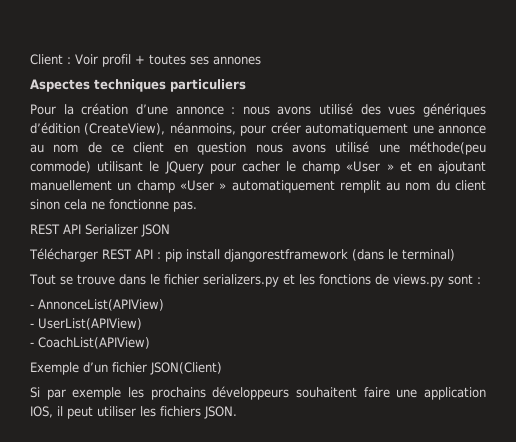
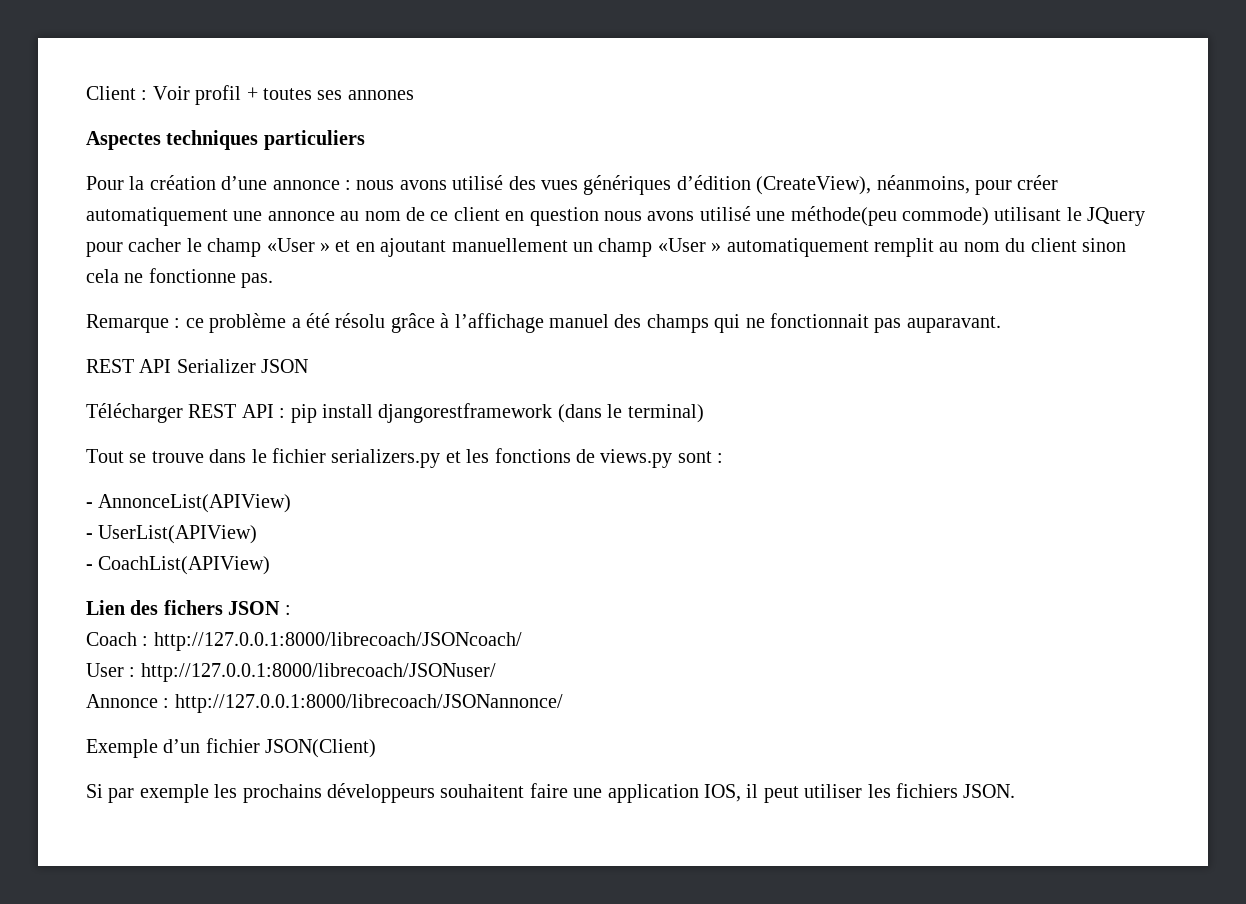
+ Remarque : ce problème a été résolu grâce à l’affichage manuel des champs qui ne fonctionnait pas auparavant.
+ Lien des fichers JSON :
+ Coach : http://127.0.0.1:8000/librecoach/JSONcoach/
+ User : http://127.0.0.1:8000/librecoach/JSONuser/
+ Annonce : http://127.0.0.1:8000/librecoach/JSONannonce/

